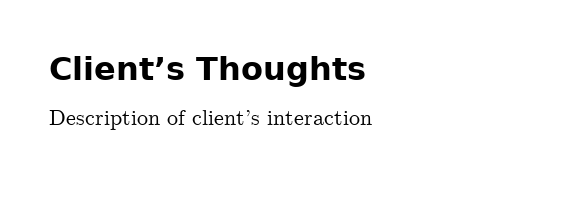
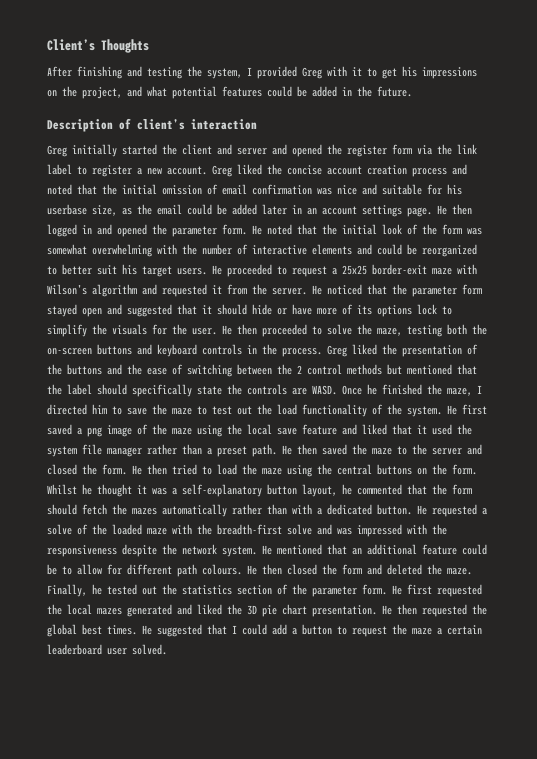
+ After finishing and testing the system, I provided Greg with it to get his impressions on the project, and what potential features could be added in the future.
  Description of client’s interaction
+ Greg initially started the client and server and opened the register form via the link label to register a new account. Greg liked the concise account creation process and noted that the initial omission of email confirmation was nice and suitable for his userbase size, as the email could be added later in an account settings page. He then logged in and opened the parameter form. He noted that the initial look of the form was somewhat overwhelming with the number of interactive elements and could be reorganized to better suit his target users. He proceeded to request a 25x25 border-exit maze with Wilson’s algorithm and requested it from the server. He noticed that the parameter form stayed open and suggested that it should hide or have more of its options lock to simplify the visuals for the user. He then proceeded to solve the maze, testing both the on-screen buttons and keyboard controls in the process. Greg liked the presentation of the buttons and the ease of switching between the 2 control methods but mentioned that the label should specifically state the controls are WASD. Once he finished the maze, I directed him to save the maze to test out the load functionality of the system. He first saved a png image of the maze using the local save feature and liked that it used the system file manager rather than a preset path. He then saved the maze to the server and closed the form. He then tried to load the maze using the central buttons on the form. Whilst he thought it was a self-explanatory button layout, he commented that the form should fetch the mazes automatically rather than with a dedicated button. He requested a solve of the loaded maze with the breadth-first solve and was impressed with the responsiveness despite the network system. He mentioned that an additional feature could be to allow for different path colours. He then closed the form and deleted the maze. Finally, he tested out the statistics section of the parameter form. He first requested the local mazes generated and liked the 3D pie chart presentation. He then requested the global best times. He suggested that I could add a button to request the maze a certain leaderboard user solved.

